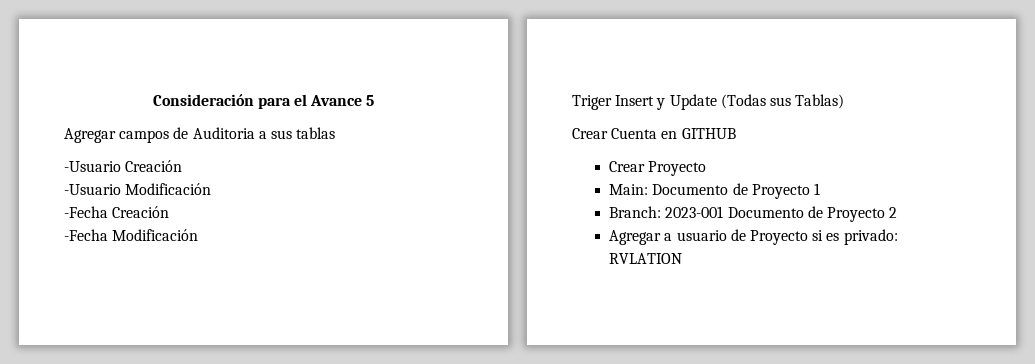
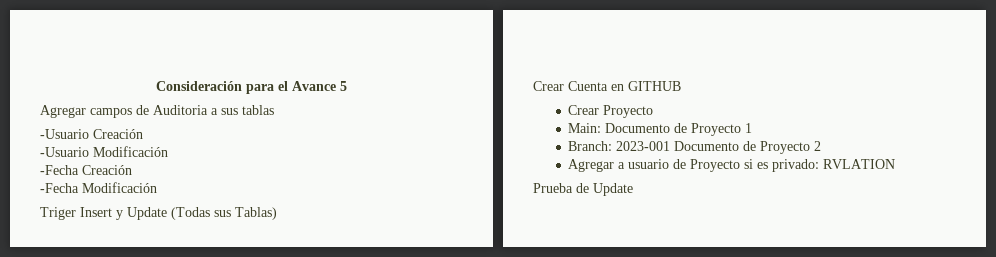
+ Prueba de Update

